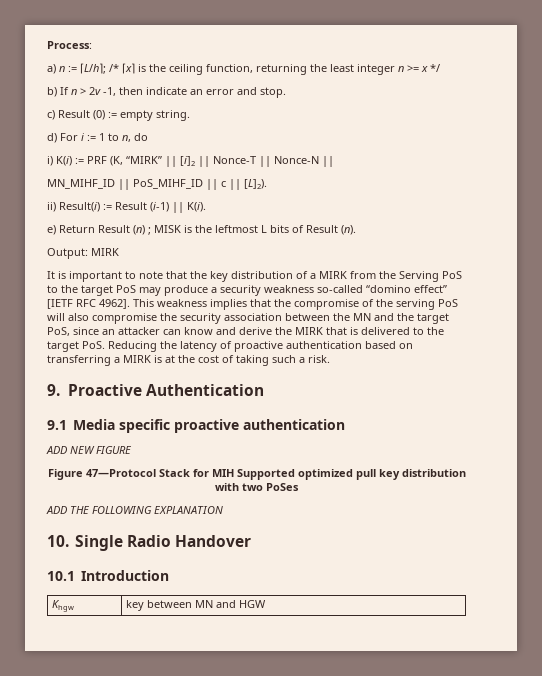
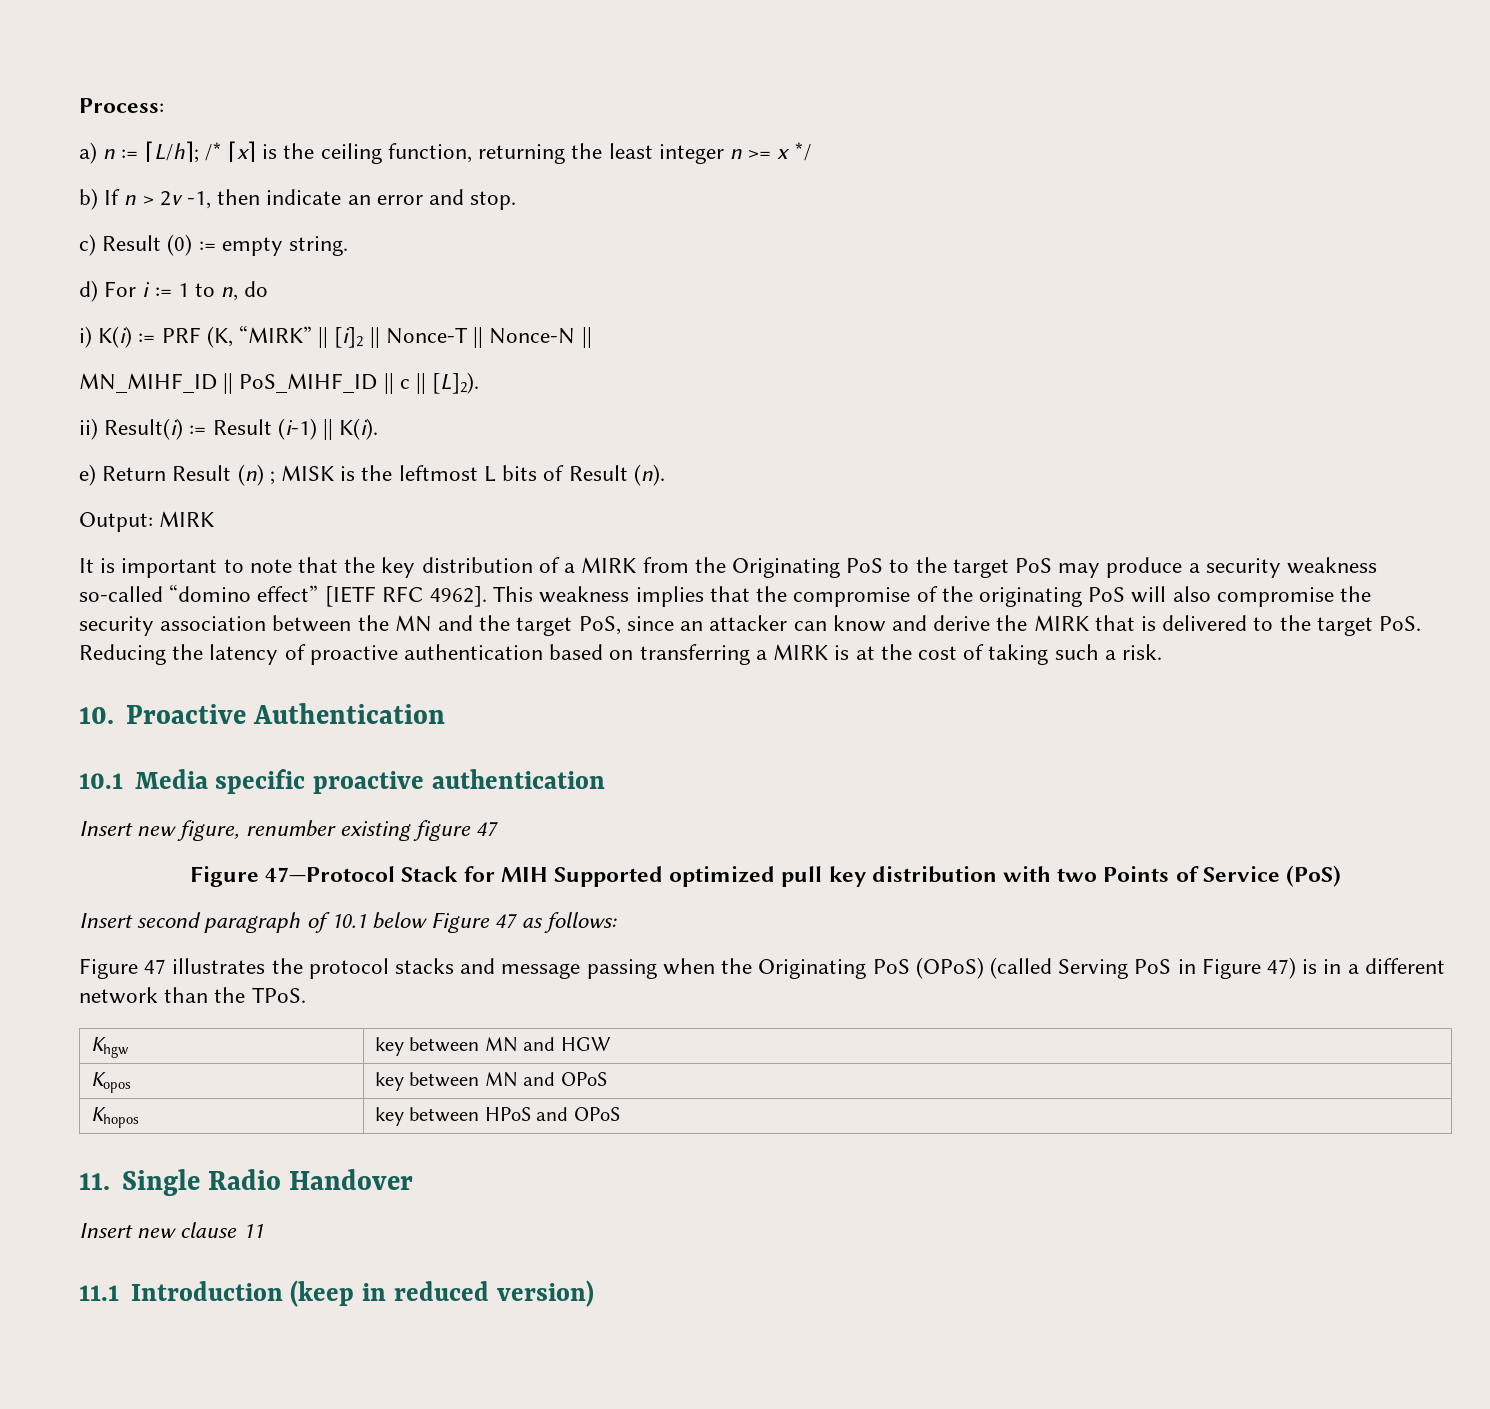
- It is important to note that the key distribution of a MIRK from the Serving PoS to the target PoS may produce a security weakness so-called “domino effect” [IETF RFC 4962].
+ It is important to note that the key distribution of a MIRK from the Originating PoS to the target PoS may produce a security weakness so-called “domino effect” [IETF RFC 4962].
- This weakness implies that the compromise of the serving PoS will also compromise the security association between the MN and the target PoS, since an attacker can know and derive the MIRK that is delivered to the target PoS. Reducing the latency of proactive authentication based on transferring a MIRK is at the cost of taking such a risk.
+ This weakness implies that the compromise of the originating PoS will also compromise the security association between the MN and the target PoS, since an attacker can know and derive the MIRK that is delivered to the target PoS. Reducing the latency of proactive authentication based on transferring a MIRK is at the cost of taking such a risk.
- 9. Proactive Authentication
+ 10. Proactive Authentication
- 9.1 Media specific proactive authentication
+ 10.1 Media specific proactive authentication
- ADD NEW FIGURE
+ Insert new figure, renumber existing figure 47
- Figure 47—Protocol Stack for MIH Supported optimized pull key distribution with two PoSes
- ADD THE FOLLOWING EXPLANATION
- 10. Single Radio Handover
- 10.1 Introduction
+ Figure 47—Protocol Stack for MIH Supported optimized pull key distribution with two Points of Service (PoS)
+ Insert second paragraph of 10.1 below Figure 47 as follows:
+ Figure 47 illustrates the protocol stacks and message passing when the Originating PoS (OPoS) (called Serving PoS in Figure 47) is in a different network than the TPoS.
+ Kopos | key between MN and OPoS
+ Khopos | key between HPoS and OPoS
+ 11. Single Radio Handover
+ Insert new clause 11
+ 11.1 Introduction (keep in reduced version)

